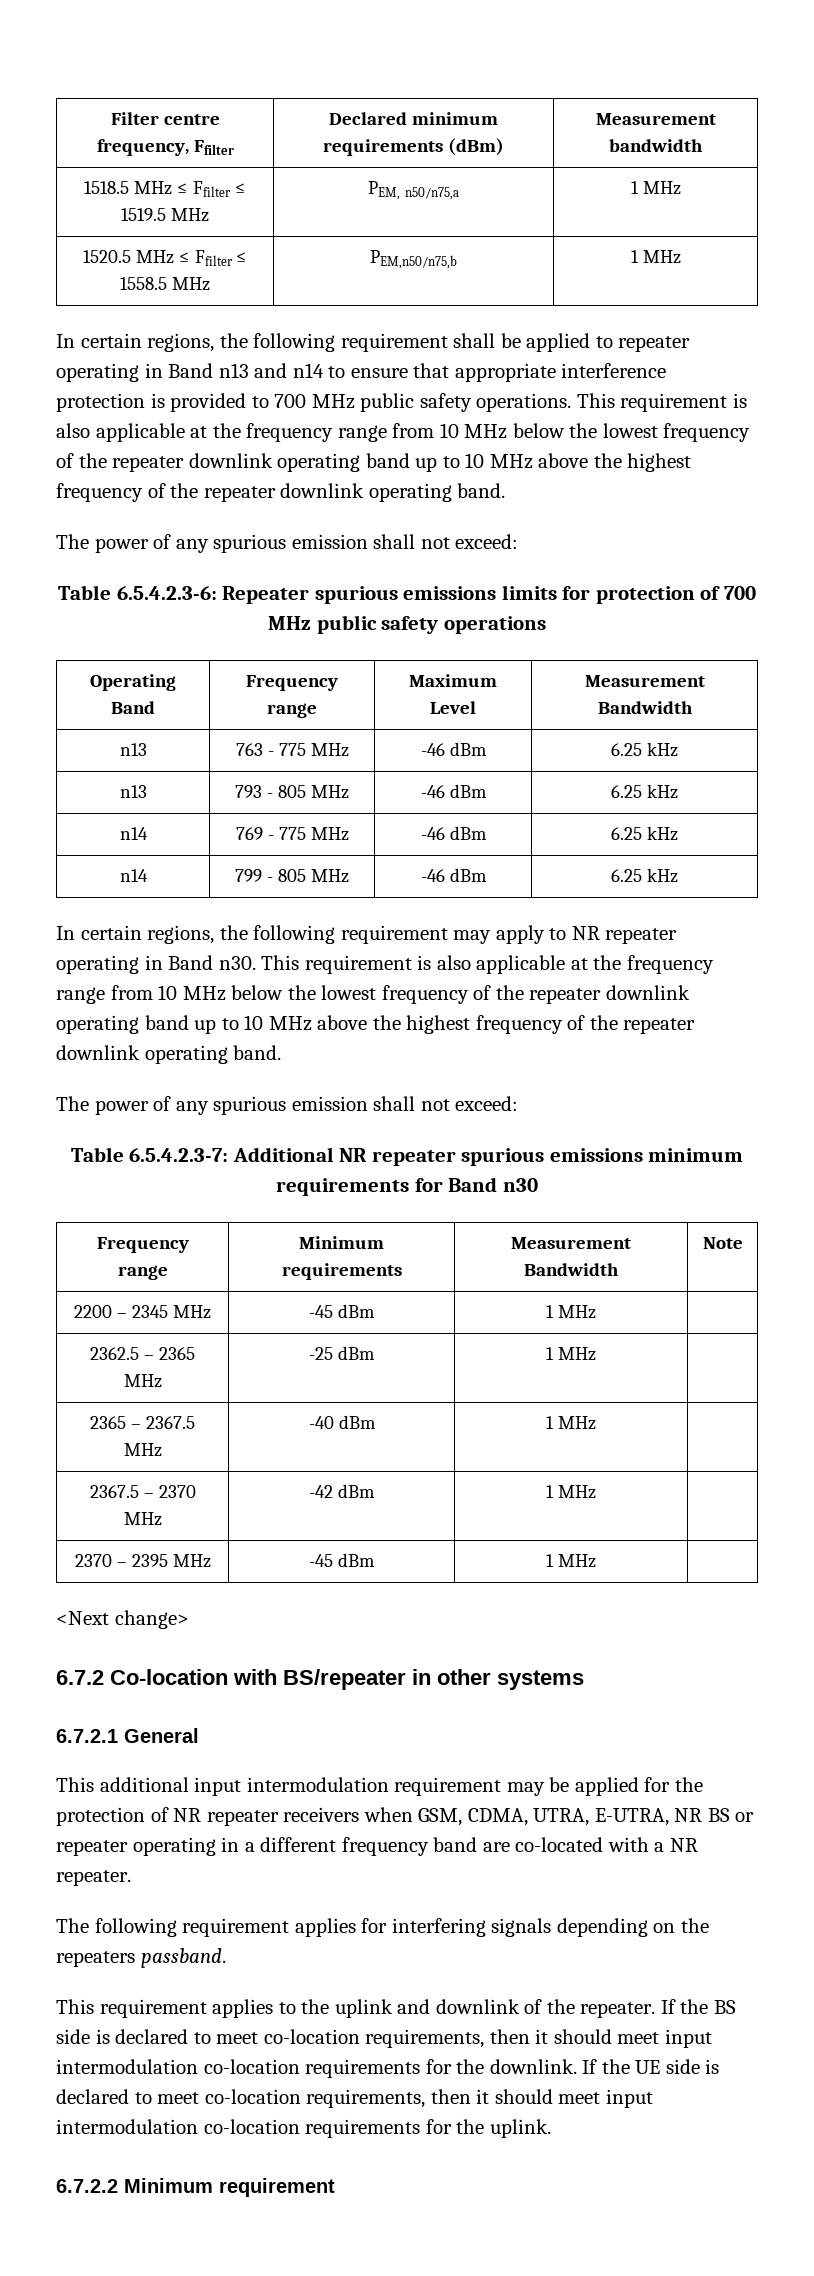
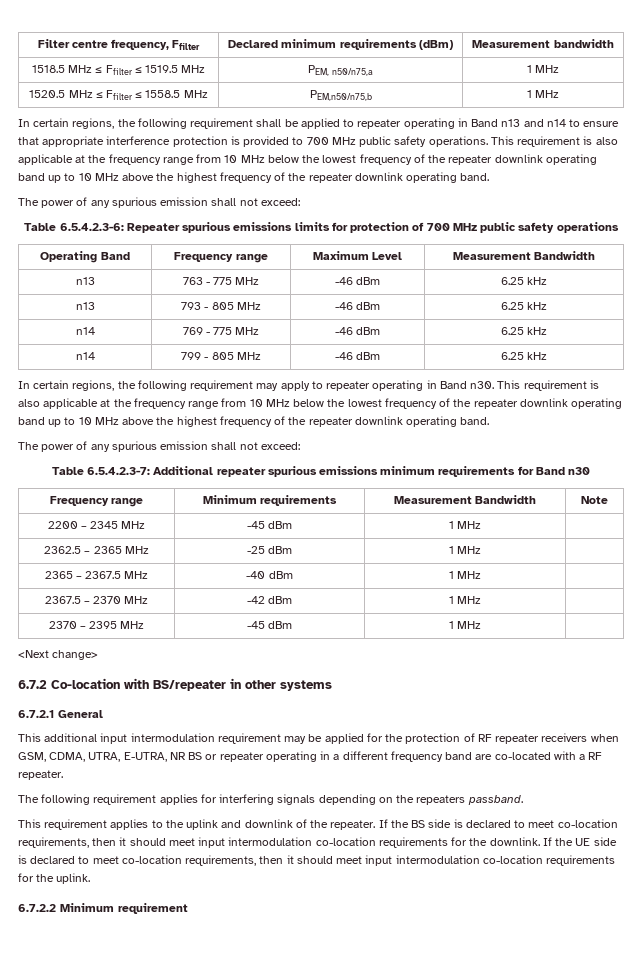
- In certain regions, the following requirement may apply to NR repeater operating in Band n30.
+ In certain regions, the following requirement may apply to repeater operating in Band n30.
- Table 6.5.4.2.3-7: Additional NR repeater spurious emissions minimum requirements for Band n30
+ Table 6.5.4.2.3-7: Additional repeater spurious emissions minimum requirements for Band n30
- This additional input intermodulation requirement may be applied for the protection of NR repeater receivers when GSM, CDMA, UTRA, E-UTRA, NR BS or repeater operating in a different frequency band are co-located with a NR repeater.
+ This additional input intermodulation requirement may be applied for the protection of RF repeater receivers when GSM, CDMA, UTRA, E-UTRA, NR BS or repeater operating in a different frequency band are co-located with a RF repeater.

